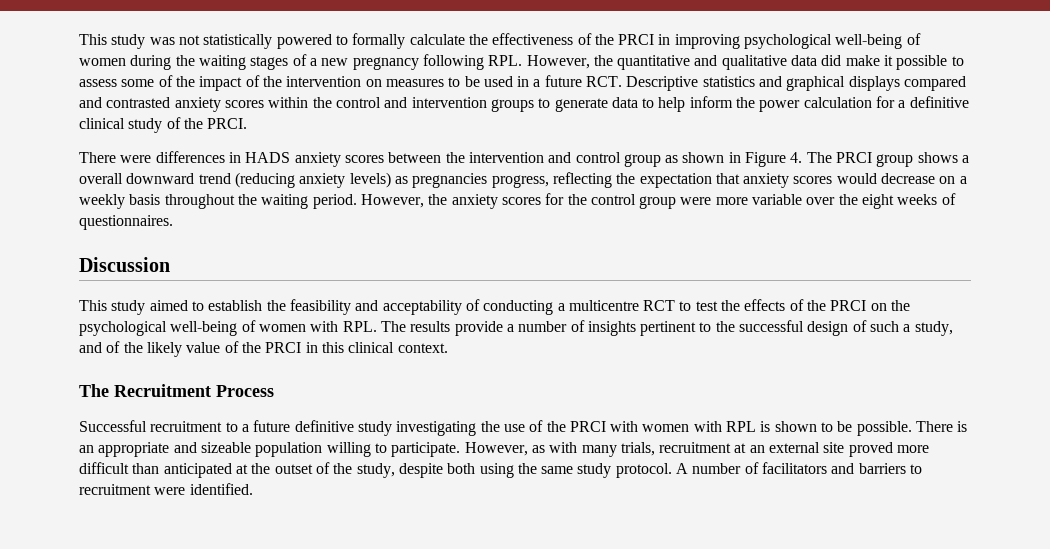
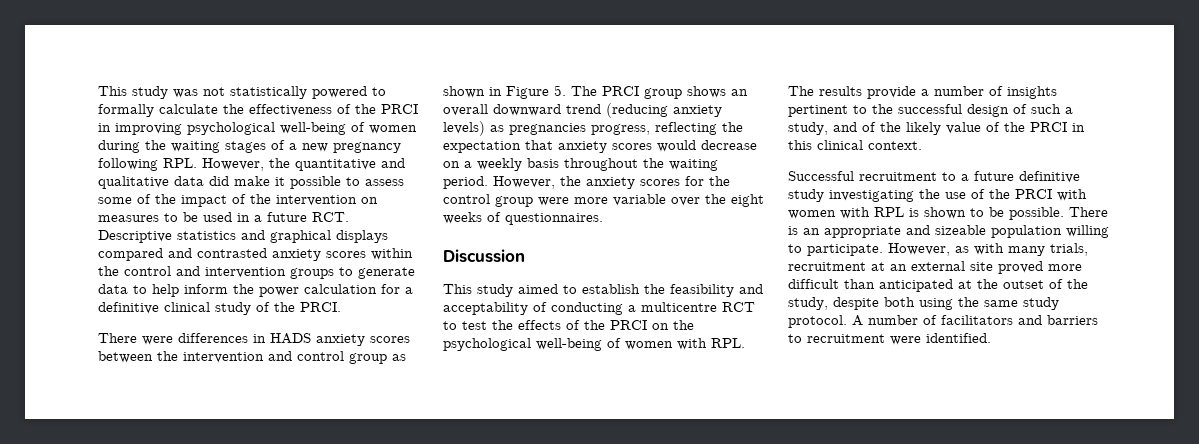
- There were differences in HADS anxiety scores between the intervention and control group as shown in Figure 4. The PRCI group shows a overall downward trend (reducing anxiety levels) as pregnancies progress, reflecting the expectation that anxiety scores would decrease on a weekly basis throughout the waiting period.
+ There were differences in HADS anxiety scores between the intervention and control group as shown in Figure 5. The PRCI group shows an overall downward trend (reducing anxiety levels) as pregnancies progress, reflecting the expectation that anxiety scores would decrease on a weekly basis throughout the waiting period.
- The Recruitment Process

